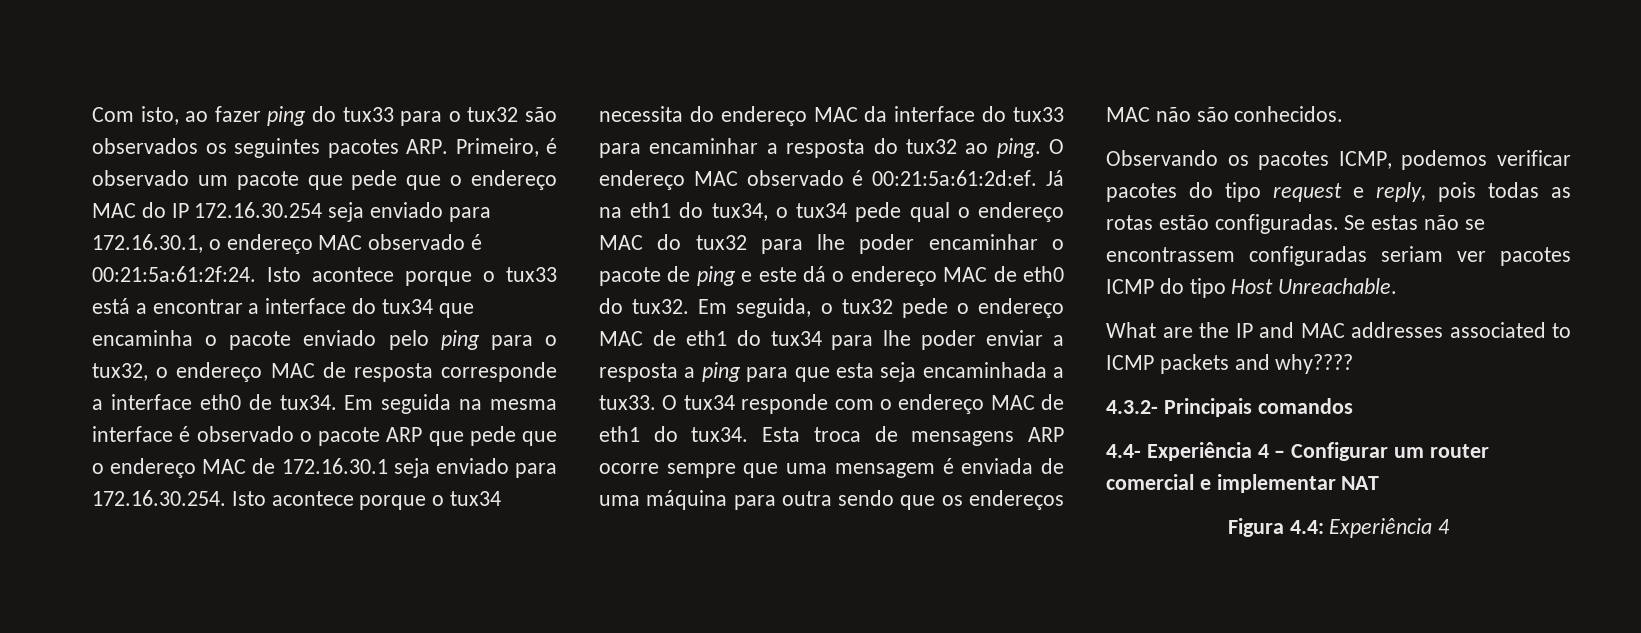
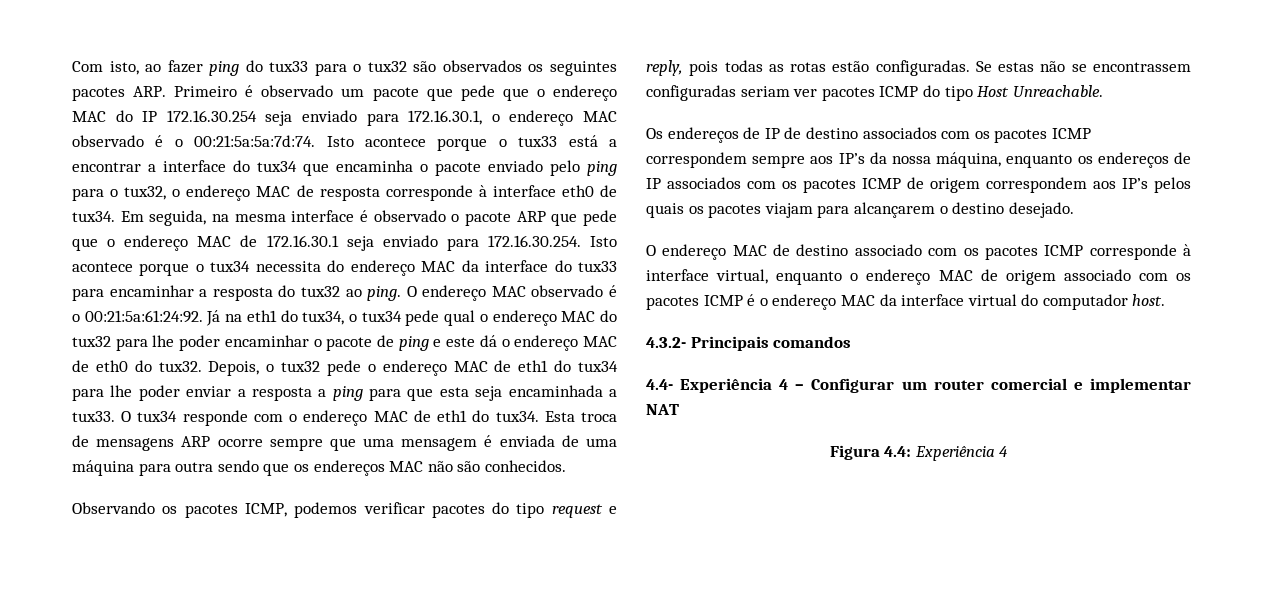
- Com isto, ao fazer ping do tux33 para o tux32 são observados os seguintes pacotes ARP. Primeiro, é observado um pacote que pede que o endereço MAC do IP 172.16.30.254 seja enviado para 172.16.30.1, o endereço MAC observado é 00:21:5a:61:2f:24.
+ Com isto, ao fazer ping do tux33 para o tux32 são observados os seguintes pacotes ARP. Primeiro é observado um pacote que pede que o endereço MAC do IP 172.16.30.254 seja enviado para 172.16.30.1, o endereço MAC observado é o 00:21:5a:5a:7d:74.
- Isto acontece porque o tux33 está a encontrar a interface do tux34 que encaminha o pacote enviado pelo ping para o tux32, o endereço MAC de resposta corresponde a interface eth0 de tux34.
+ Isto acontece porque o tux33 está a encontrar a interface do tux34 que encaminha o pacote enviado pelo ping para o tux32, o endereço MAC de resposta corresponde à interface eth0 de tux34.
- Em seguida na mesma interface é observado o pacote ARP que pede que o endereço MAC de 172.16.30.1 seja enviado para 172.16.30.254. Isto acontece porque o tux34 necessita do endereço MAC da interface do tux33 para encaminhar a resposta do tux32 ao ping.
+ Em seguida, na mesma interface é observado o pacote ARP que pede que o endereço MAC de 172.16.30.1 seja enviado para 172.16.30.254. Isto acontece porque o tux34 necessita do endereço MAC da interface do tux33 para encaminhar a resposta do tux32 ao ping.
- O endereço MAC observado é 00:21:5a:61:2d:ef.
+ O endereço MAC observado é o 00:21:5a:61:24:92.
- Em seguida, o tux32 pede o endereço MAC de eth1 do tux34 para lhe poder enviar a resposta a ping para que esta seja encaminhada a tux33.
+ Depois, o tux32 pede o endereço MAC de eth1 do tux34 para lhe poder enviar a resposta a ping para que esta seja encaminhada a tux33.
- What are the IP and MAC addresses associated to ICMP packets and why????
+ Os endereços de IP de destino associados com os pacotes ICMP correspondem sempre aos IP’s da nossa máquina, enquanto os endereços de IP associados com os pacotes ICMP de origem correspondem aos IP’s pelos quais os pacotes viajam para alcançarem o destino desejado.
+ O endereço MAC de destino associado com os pacotes ICMP corresponde à interface virtual, enquanto o endereço MAC de origem associado com os pacotes ICMP é o endereço MAC da interface virtual do computador host.

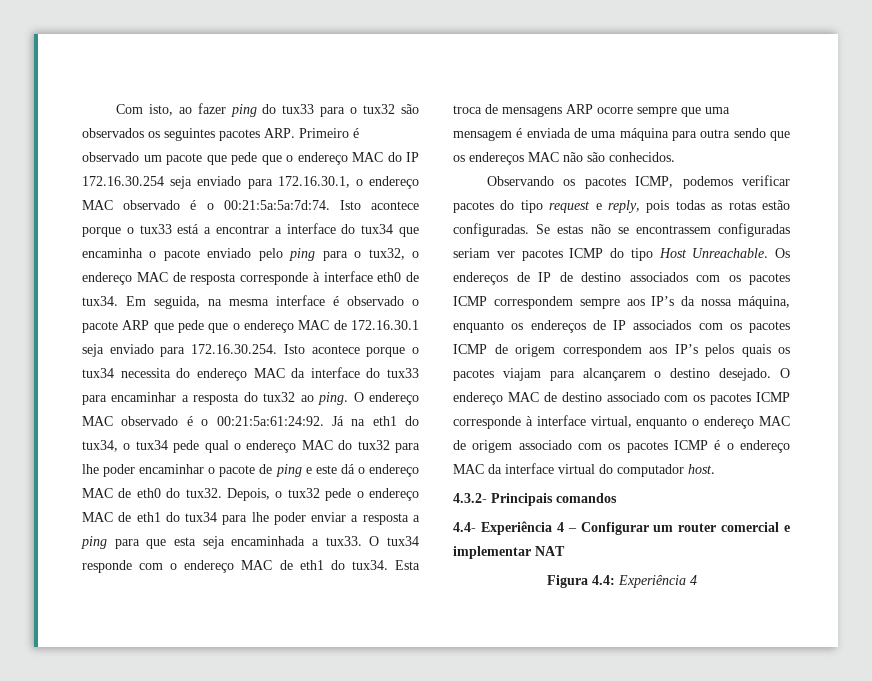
- Se estas não se encontrassem configuradas seriam ver pacotes ICMP do tipo Host Unreachable.
- Os endereços de IP de destino associados com os pacotes ICMP correspondem sempre aos IP’s da nossa máquina, enquanto os endereços de IP associados com os pacotes ICMP de origem correspondem aos IP’s pelos quais os pacotes viajam para alcançarem o destino desejado.
- O endereço MAC de destino associado com os pacotes ICMP corresponde à interface virtual, enquanto o endereço MAC de origem associado com os pacotes ICMP é o endereço MAC da interface virtual do computador host.
+ Se estas não se encontrassem configuradas seriam ver pacotes ICMP do tipo Host Unreachable. Os endereços de IP de destino associados com os pacotes ICMP correspondem sempre aos IP’s da nossa máquina, enquanto os endereços de IP associados com os pacotes ICMP de origem correspondem aos IP’s pelos quais os pacotes viajam para alcançarem o destino desejado. O endereço MAC de destino associado com os pacotes ICMP corresponde à interface virtual, enquanto o endereço MAC de origem associado com os pacotes ICMP é o endereço MAC da interface virtual do computador host.

